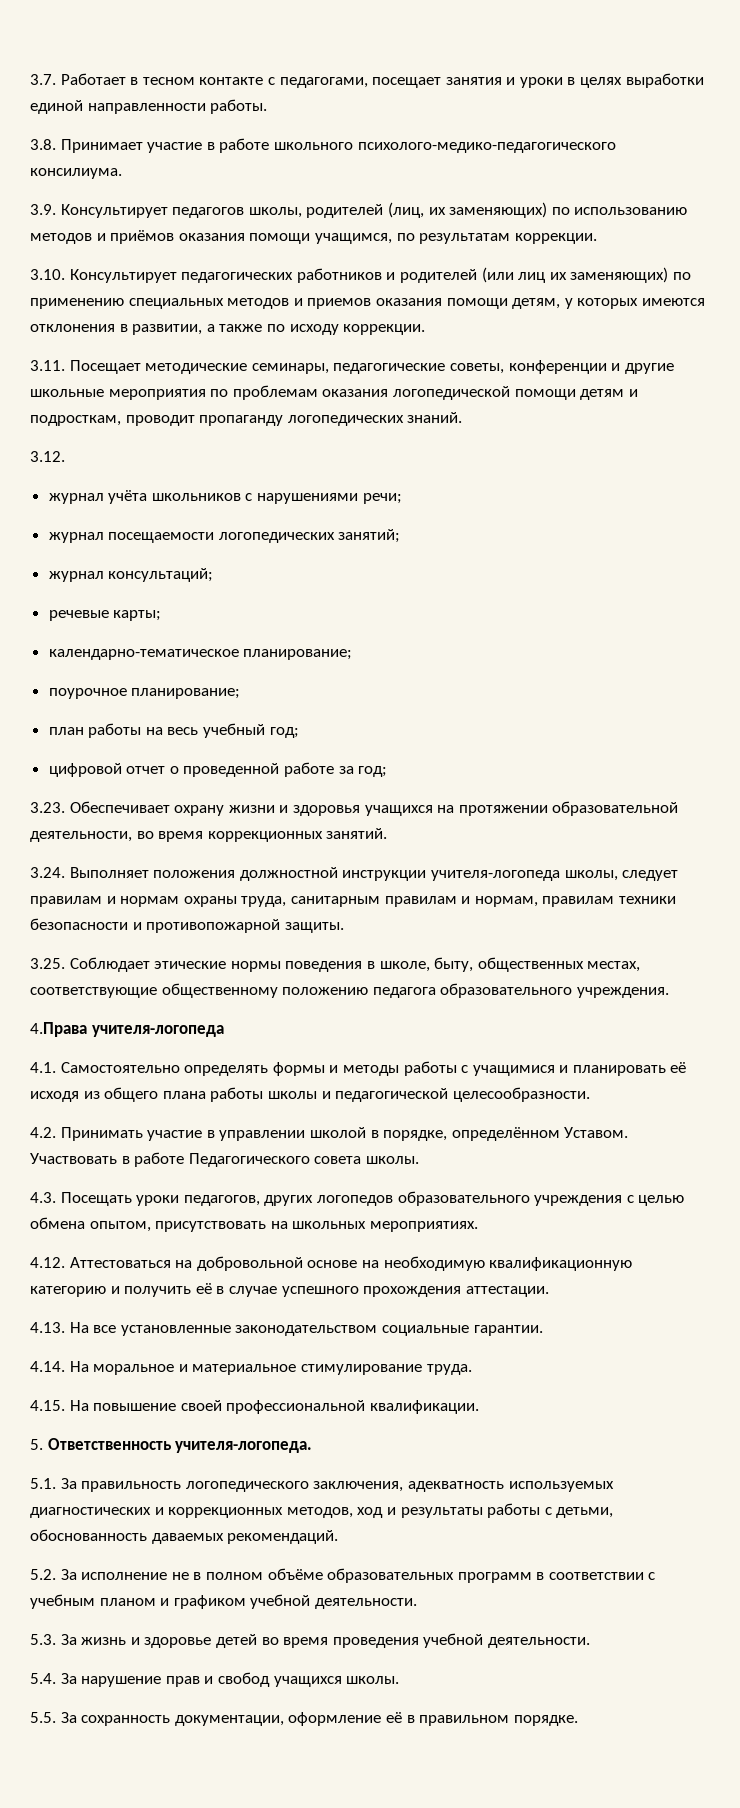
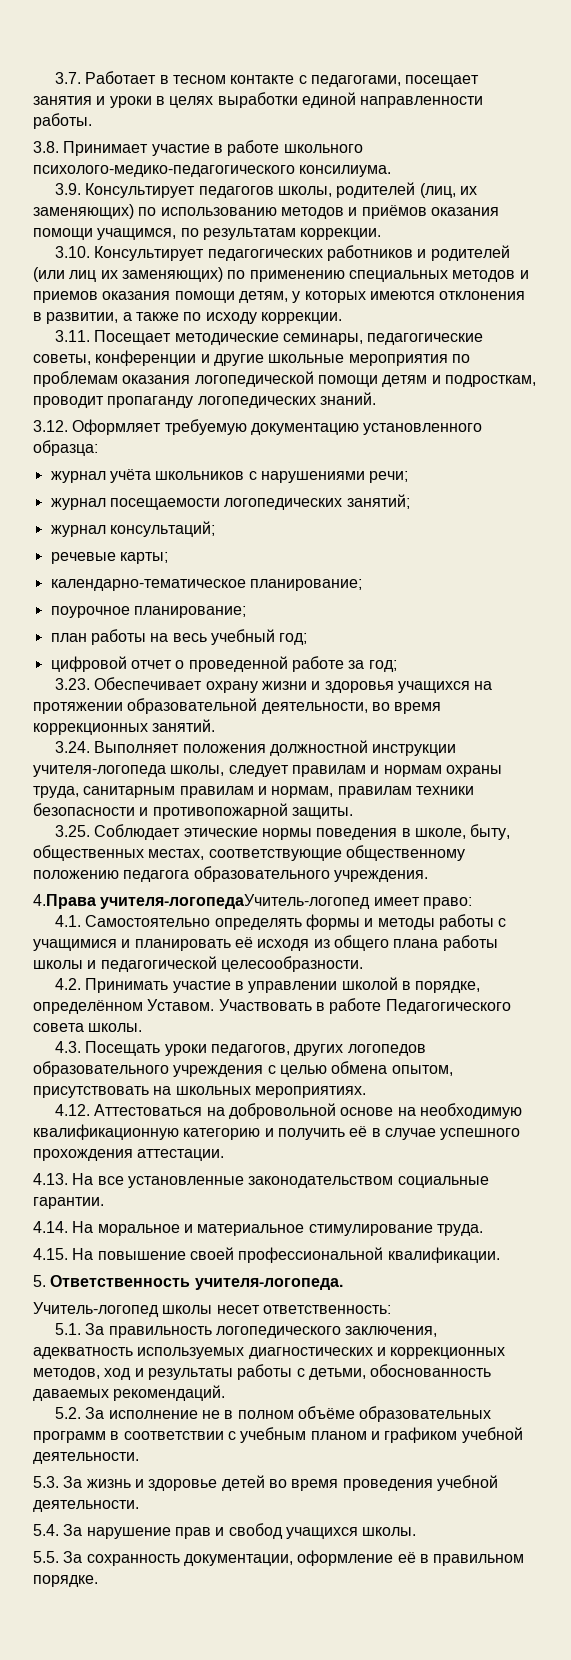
- 3.12.
+ 3.12. Оформляет требуемую документацию установленного образца:
- 4.Права учителя-логопеда
+ 4.Права учителя-логопедаУчитель-логопед имеет право:
+ Учитель-логопед школы несет ответственность:

